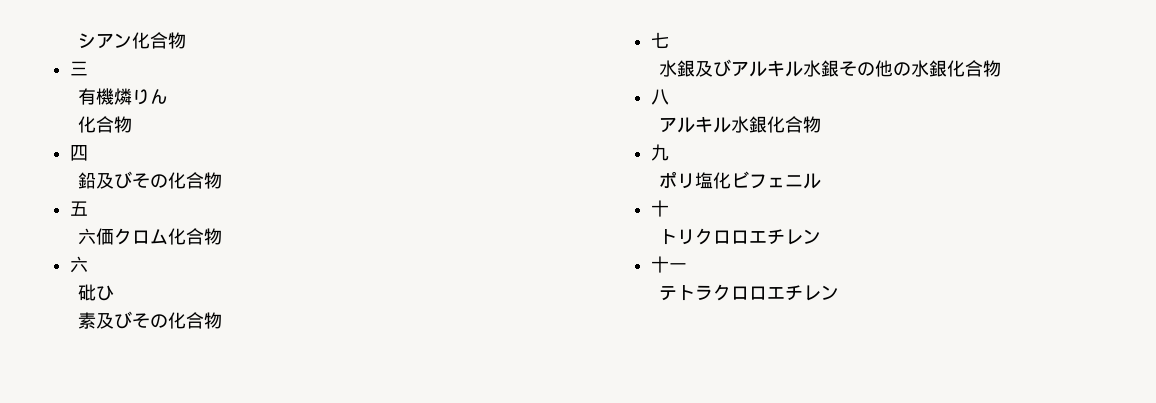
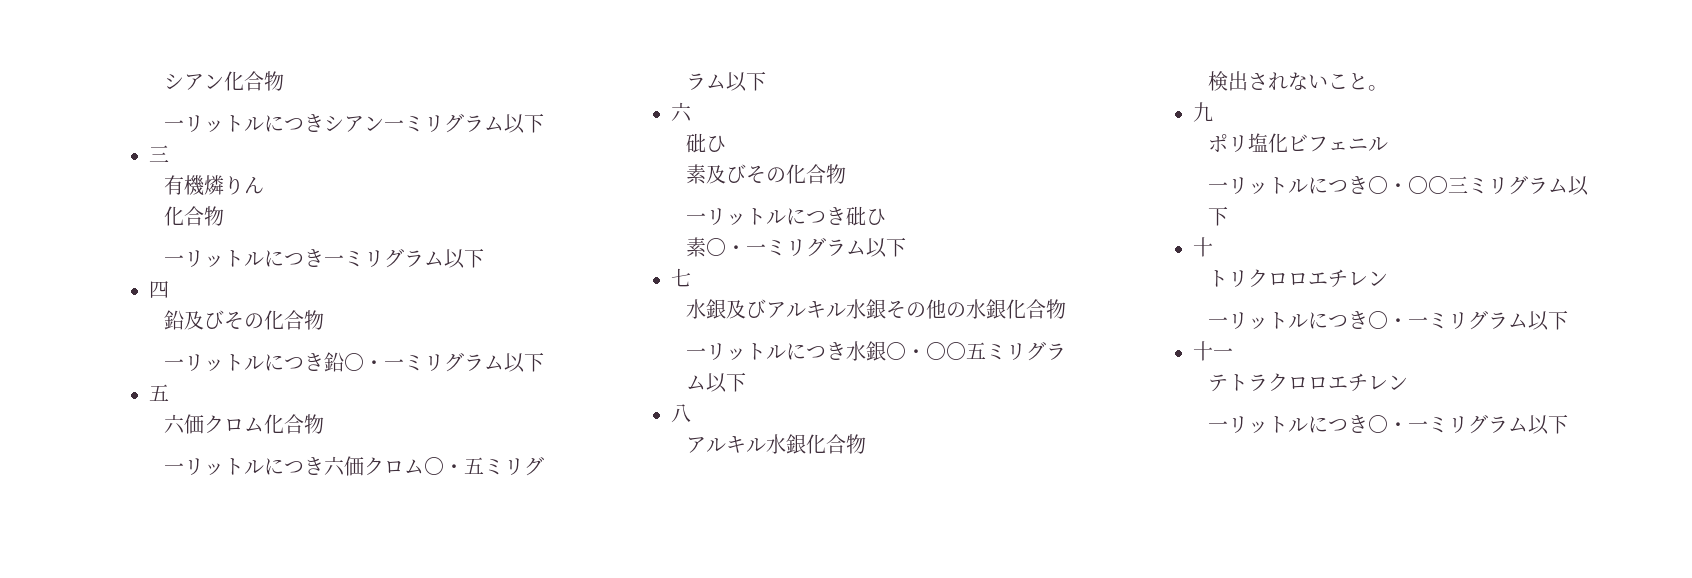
+ 一リットルにつきシアン一ミリグラム以下
+ 一リットルにつき一ミリグラム以下
+ 一リットルにつき鉛〇・一ミリグラム以下
+ 一リットルにつき六価クロム〇・五ミリグラム以下
+ 一リットルにつき砒ひ
+ 素〇・一ミリグラム以下
+ 一リットルにつき水銀〇・〇〇五ミリグラム以下
+ 検出されないこと。
+ 一リットルにつき〇・〇〇三ミリグラム以下
  トリクロロエチレン
+ 一リットルにつき〇・一ミリグラム以下
  テトラクロロエチレン
+ 一リットルにつき〇・一ミリグラム以下

